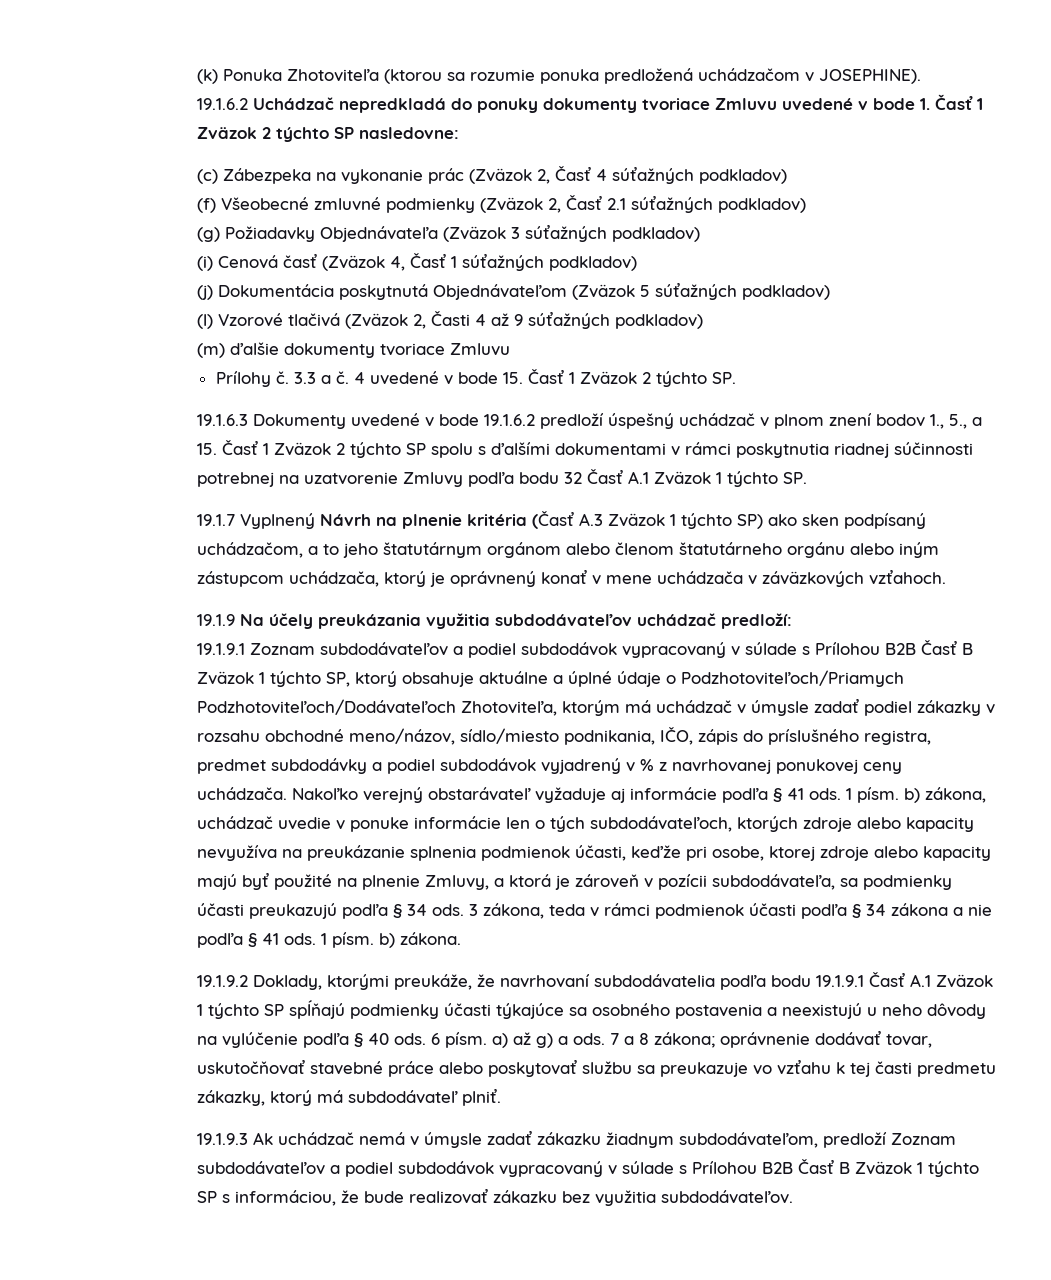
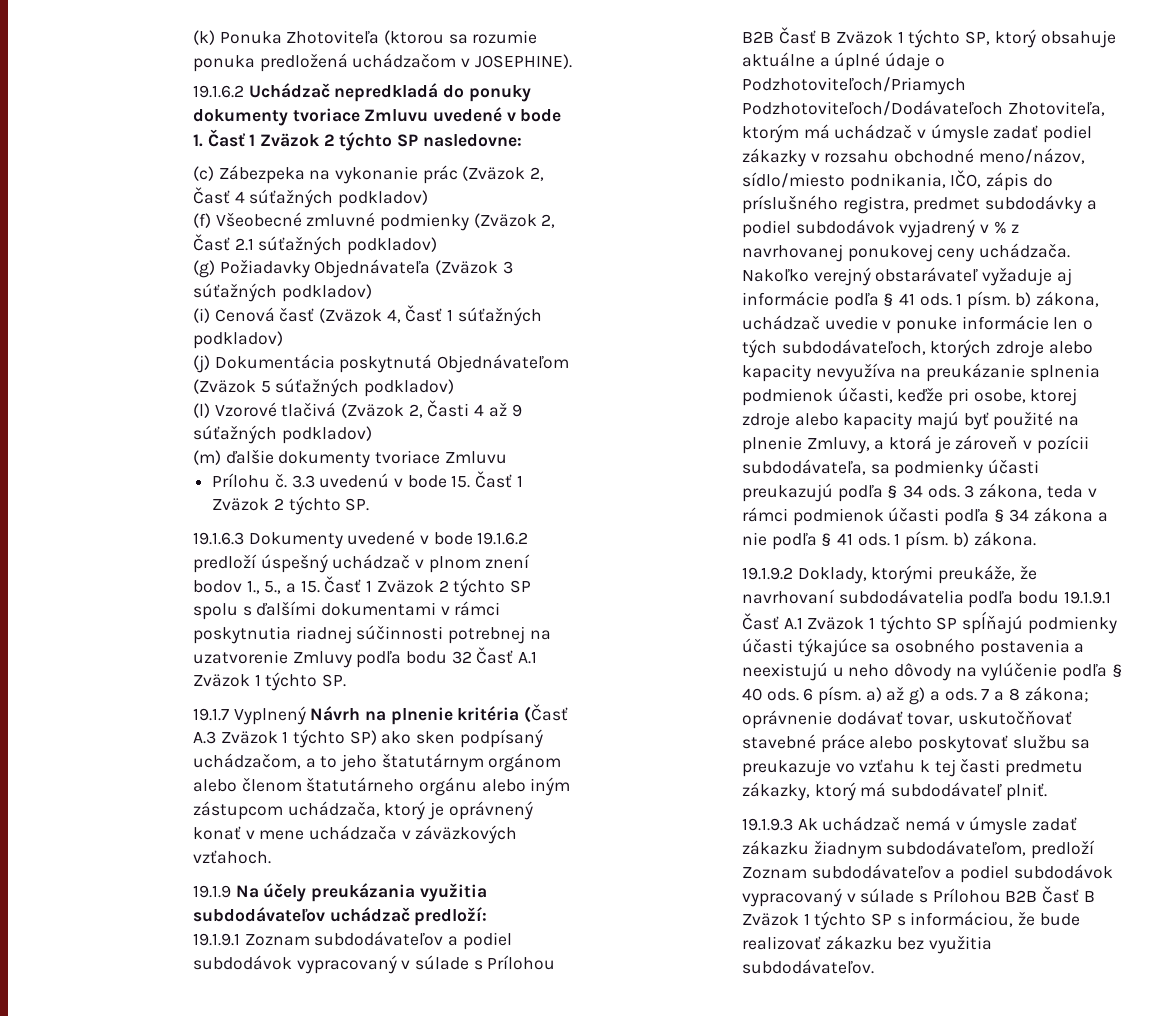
- Prílohy č.
+ Prílohu č.
- 3.3 a č. 4 uvedené v bode 15. Časť 1 Zväzok 2 týchto SP.
+ 3.3 uvedenú v bode 15. Časť 1 Zväzok 2 týchto SP.

